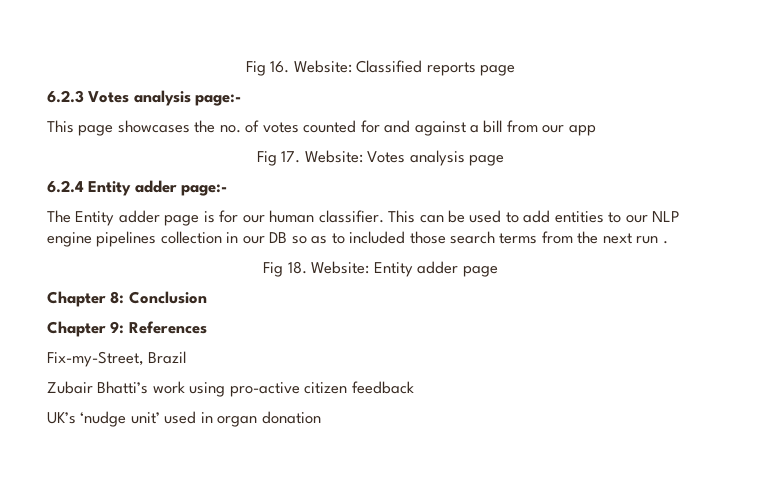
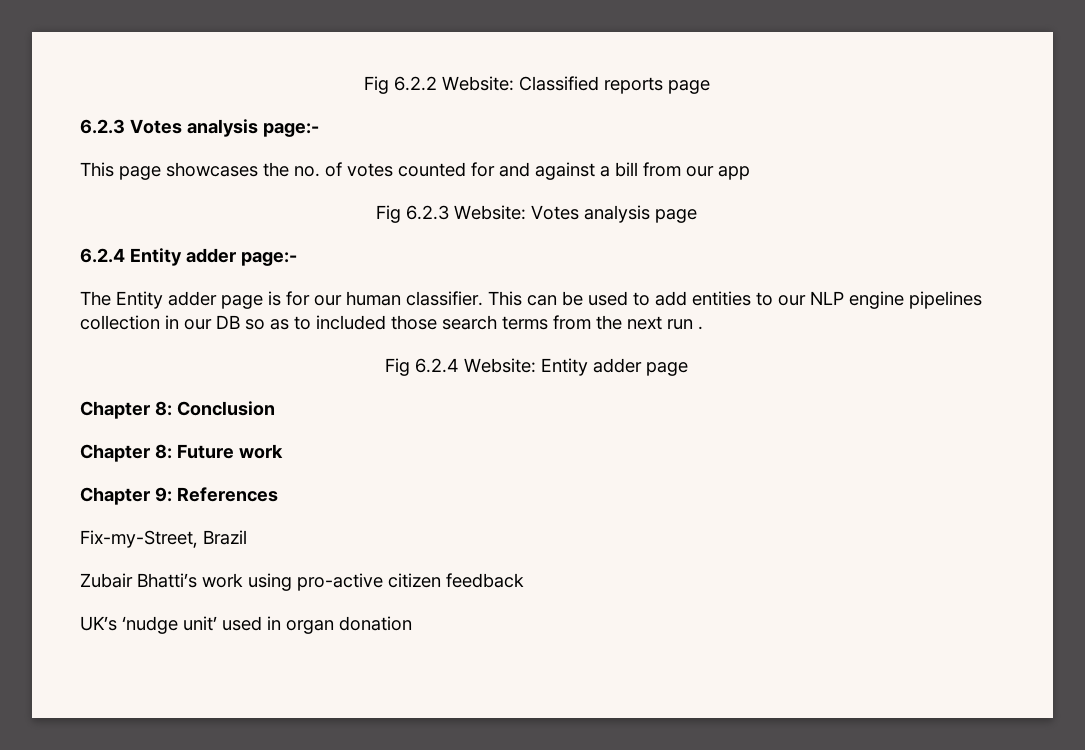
- Fig 16. Website: Classified reports page
+ Fig 6.2.2 Website: Classified reports page
- Fig 17. Website: Votes analysis page
+ Fig 6.2.3 Website: Votes analysis page
- Fig 18. Website: Entity adder page
+ Fig 6.2.4 Website: Entity adder page
+ Chapter 8: Future work

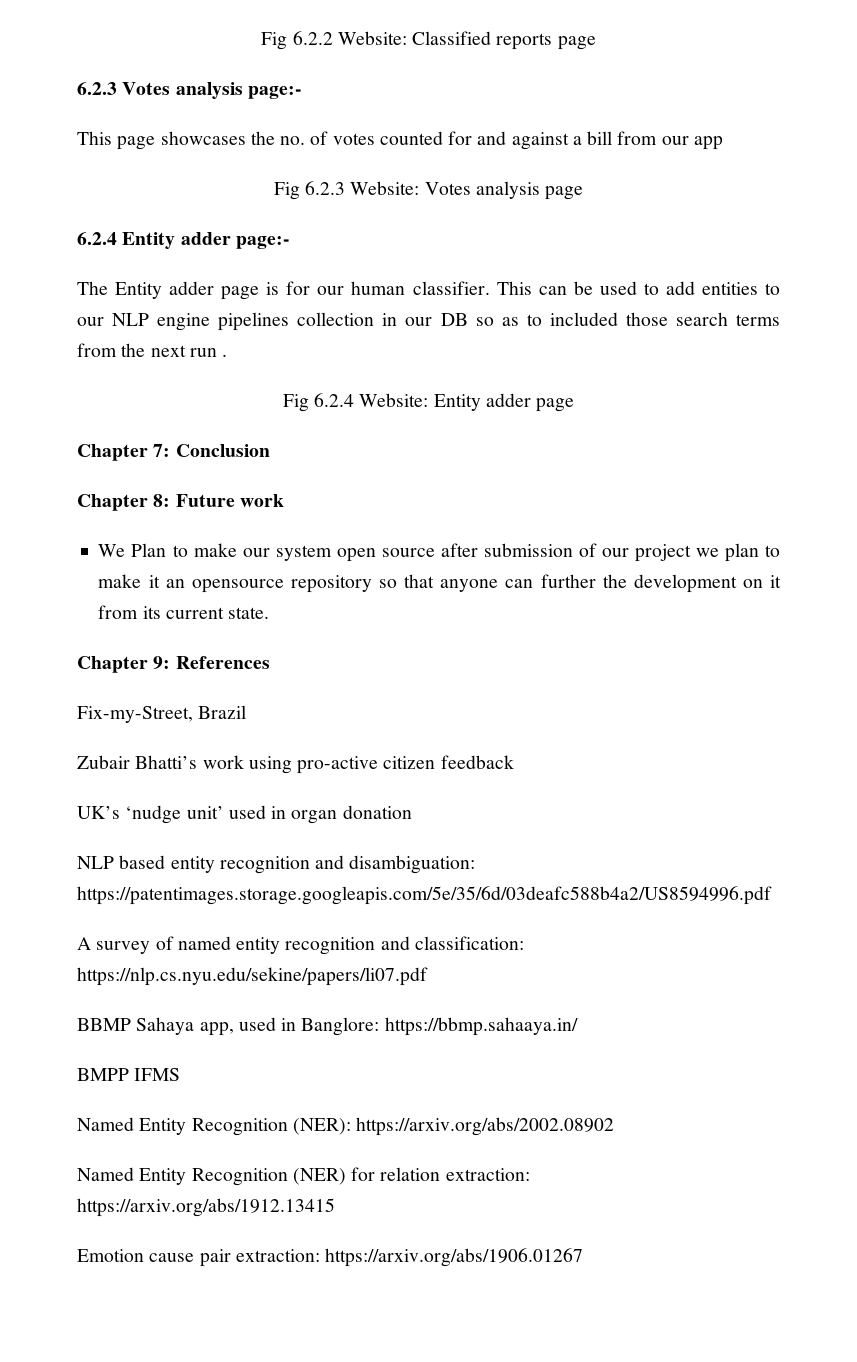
- Chapter 8: Conclusion
+ Chapter 7: Conclusion
+ We Plan to make our system open source after submission of our project we plan to make it an opensource repository so that anyone can further the development on it from its current state.
+ NLP based entity recognition and disambiguation: https://patentimages.storage.googleapis.com/5e/35/6d/03deafc588b4a2/US8594996.pdf
+ A survey of named entity recognition and classification: https://nlp.cs.nyu.edu/sekine/papers/li07.pdf
+ BBMP Sahaya app, used in Banglore: https://bbmp.sahaaya.in/
+ BMPP IFMS
+ Named Entity Recognition (NER): https://arxiv.org/abs/2002.08902
+ Named Entity Recognition (NER) for relation extraction: https://arxiv.org/abs/1912.13415
+ Emotion cause pair extraction: https://arxiv.org/abs/1906.01267

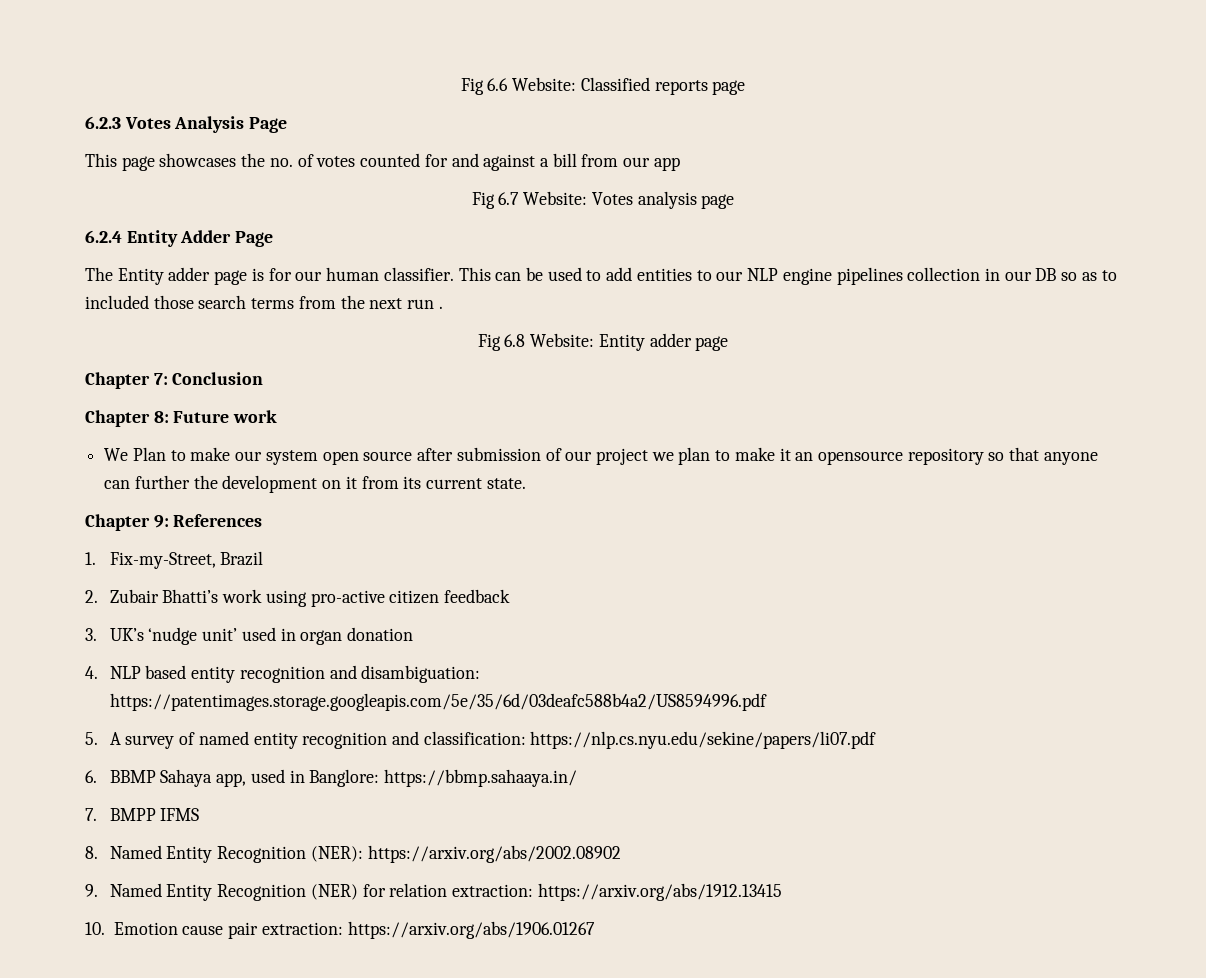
- Fig 6.2.2 Website: Classified reports page
+ Fig 6.6 Website: Classified reports page
- 6.2.3 Votes analysis page:-
+ 6.2.3 Votes Analysis Page
- Fig 6.2.3 Website: Votes analysis page
+ Fig 6.7 Website: Votes analysis page
- 6.2.4 Entity adder page:-
+ 6.2.4 Entity Adder Page
- Fig 6.2.4 Website: Entity adder page
+ Fig 6.8 Website: Entity adder page
- Fix-my-Street, Brazil
+ 1. Fix-my-Street, Brazil
- Zubair Bhatti’s work using pro-active citizen feedback
+ 2. Zubair Bhatti’s work using pro-active citizen feedback
- UK’s ‘nudge unit’ used in organ donation
+ 3. UK’s ‘nudge unit’ used in organ donation
- NLP based entity recognition and disambiguation: https://patentimages.storage.googleapis.com/5e/35/6d/03deafc588b4a2/US8594996.pdf
+ 4. NLP based entity recognition and disambiguation: https://patentimages.storage.googleapis.com/5e/35/6d/03deafc588b4a2/US8594996.pdf
- A survey of named entity recognition and classification: https://nlp.cs.nyu.edu/sekine/papers/li07.pdf
+ 5. A survey of named entity recognition and classification: https://nlp.cs.nyu.edu/sekine/papers/li07.pdf
- BBMP Sahaya app, used in Banglore: https://bbmp.sahaaya.in/
+ 6. BBMP Sahaya app, used in Banglore: https://bbmp.sahaaya.in/
- BMPP IFMS
+ 7. BMPP IFMS
- Named Entity Recognition (NER): https://arxiv.org/abs/2002.08902
+ 8. Named Entity Recognition (NER): https://arxiv.org/abs/2002.08902
- Named Entity Recognition (NER) for relation extraction: https://arxiv.org/abs/1912.13415
+ 9. Named Entity Recognition (NER) for relation extraction: https://arxiv.org/abs/1912.13415
- Emotion cause pair extraction: https://arxiv.org/abs/1906.01267
+ 10. Emotion cause pair extraction: https://arxiv.org/abs/1906.01267

